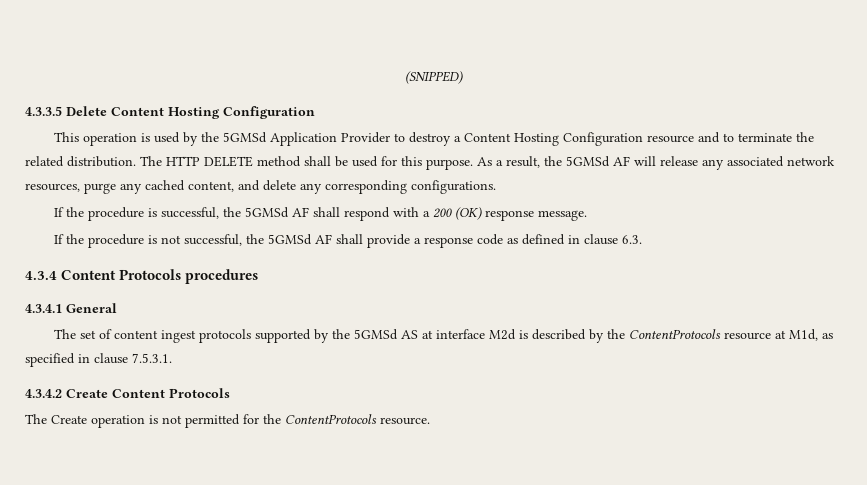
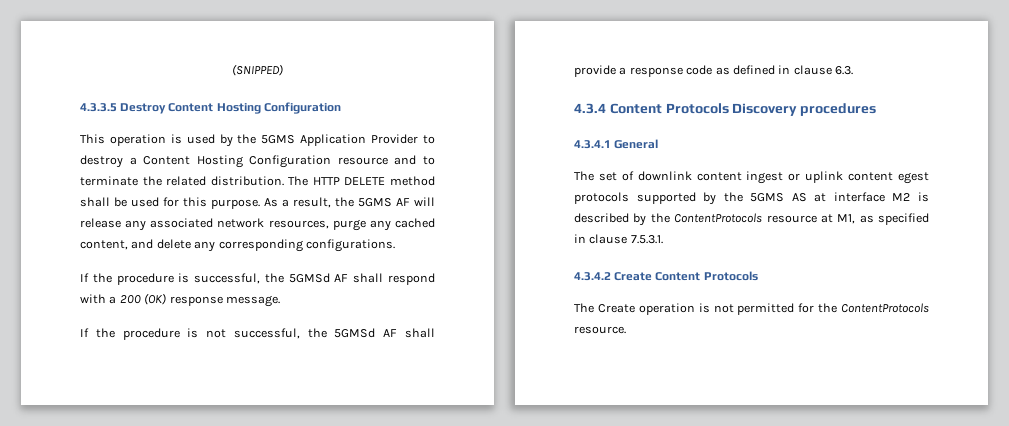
- 4.3.3.5 Delete Content Hosting Configuration
+ 4.3.3.5 Destroy Content Hosting Configuration
- This operation is used by the 5GMSd Application Provider to destroy a Content Hosting Configuration resource and to terminate the related distribution.
+ This operation is used by the 5GMS Application Provider to destroy a Content Hosting Configuration resource and to terminate the related distribution.
- As a result, the 5GMSd AF will release any associated network resources, purge any cached content, and delete any corresponding configurations.
+ As a result, the 5GMS AF will release any associated network resources, purge any cached content, and delete any corresponding configurations.
- 4.3.4 Content Protocols procedures
+ 4.3.4 Content Protocols Discovery procedures
- The set of content ingest protocols supported by the 5GMSd AS at interface M2d is described by the ContentProtocols resource at M1d, as specified in clause 7.5.3.1.
+ The set of downlink content ingest or uplink content egest protocols supported by the 5GMS AS at interface M2 is described by the ContentProtocols resource at M1, as specified in clause 7.5.3.1.

